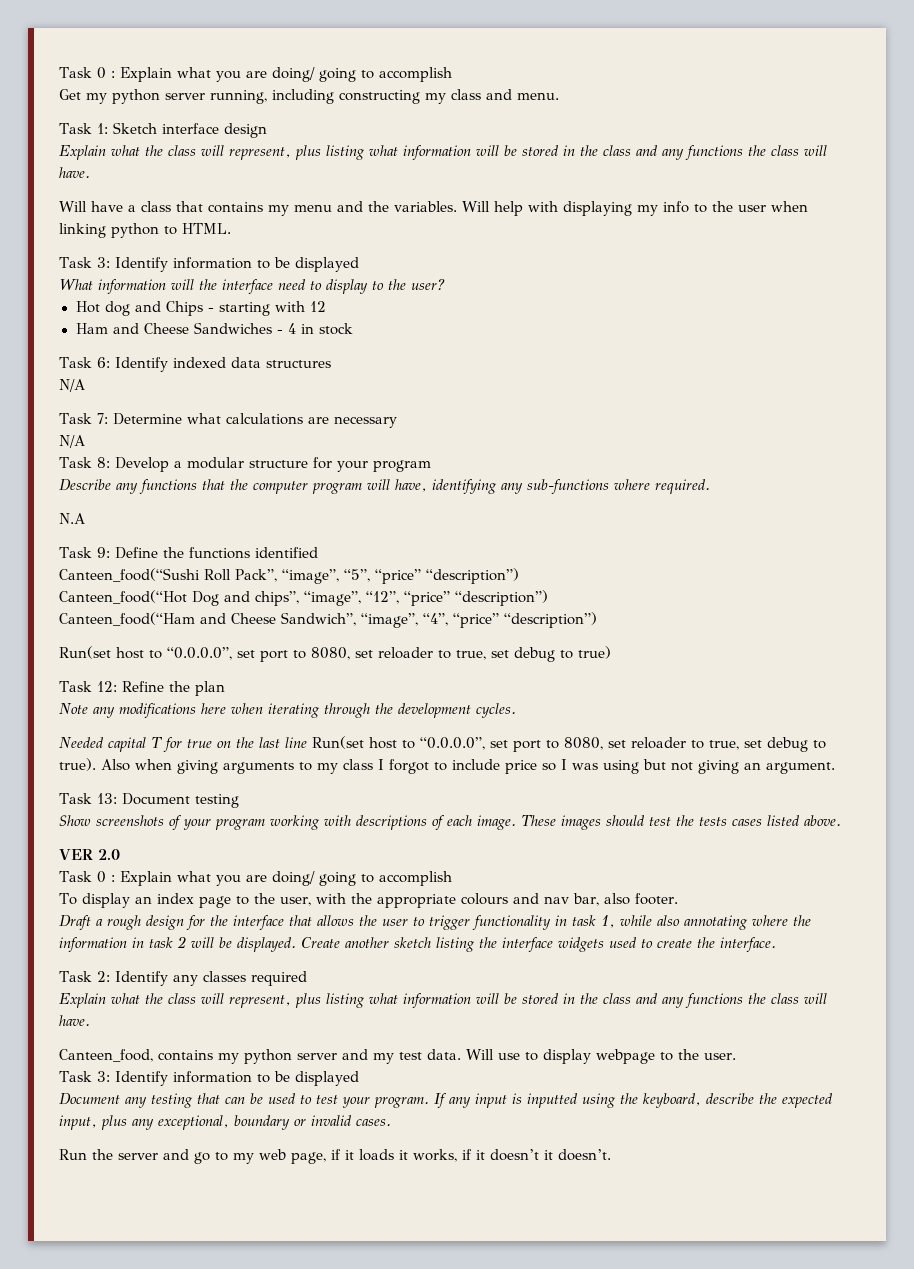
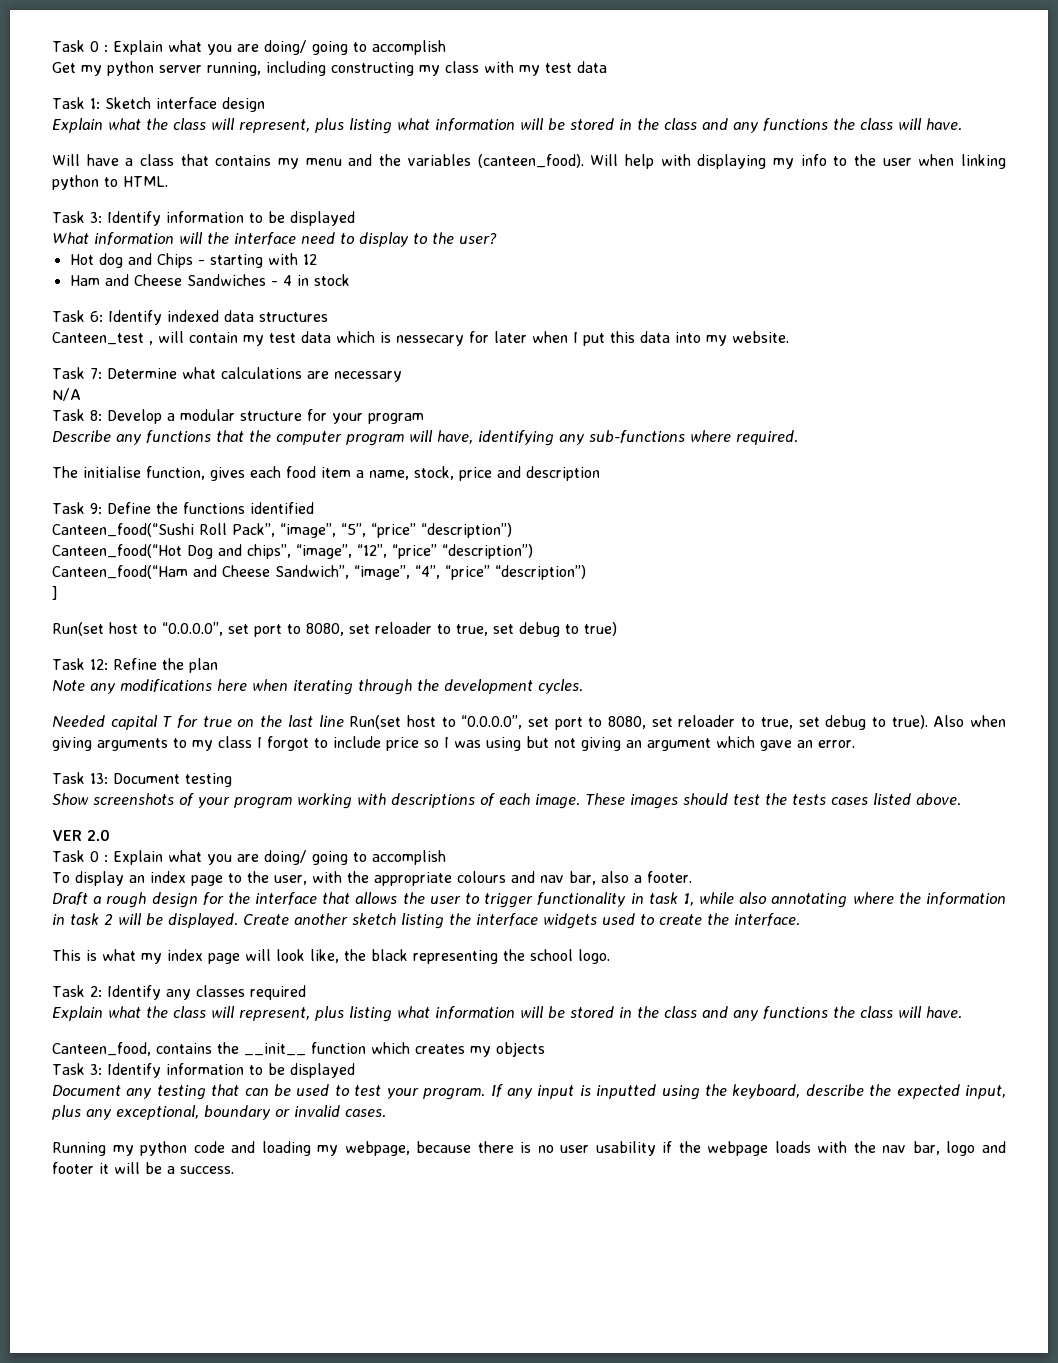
- Get my python server running, including constructing my class and menu.
+ Get my python server running, including constructing my class with my test data
- Will have a class that contains my menu and the variables.
+ Will have a class that contains my menu and the variables (canteen_food).
  Task 6: Identify indexed data structures
- N/A
+ Canteen_test , will contain my test data which is nessecary for later when I put this data into my website.
- N.A
+ The initialise function, gives each food item a name, stock, price and description
+ ]
- Also when giving arguments to my class I forgot to include price so I was using but not giving an argument.
+ Also when giving arguments to my class I forgot to include price so I was using but not giving an argument which gave an error.
- To display an index page to the user, with the appropriate colours and nav bar, also footer.
+ To display an index page to the user, with the appropriate colours and nav bar, also a footer.
+ This is what my index page will look like, the black representing the school logo.
- Canteen_food, contains my python server and my test data. Will use to display webpage to the user.
+ Canteen_food, contains the __init__ function which creates my objects
- Run the server and go to my web page, if it loads it works, if it doesn’t it doesn’t.
+ Running my python code and loading my webpage, because there is no user usability if the webpage loads with the nav bar, logo and footer it will be a success.

